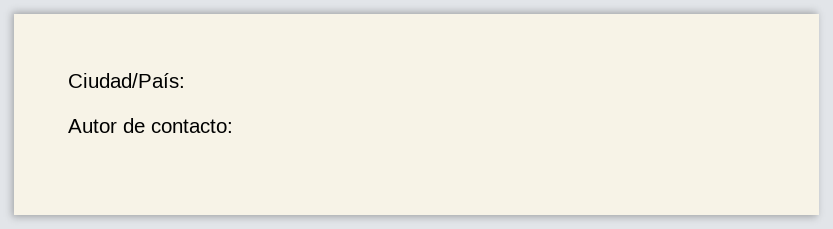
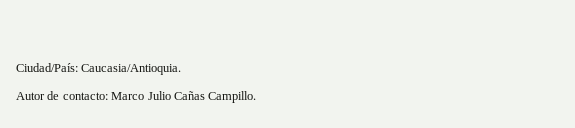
- Ciudad/País:
+ Ciudad/País: Caucasia/Antioquia.
- Autor de contacto:
+ Autor de contacto: Marco Julio Cañas Campillo.

